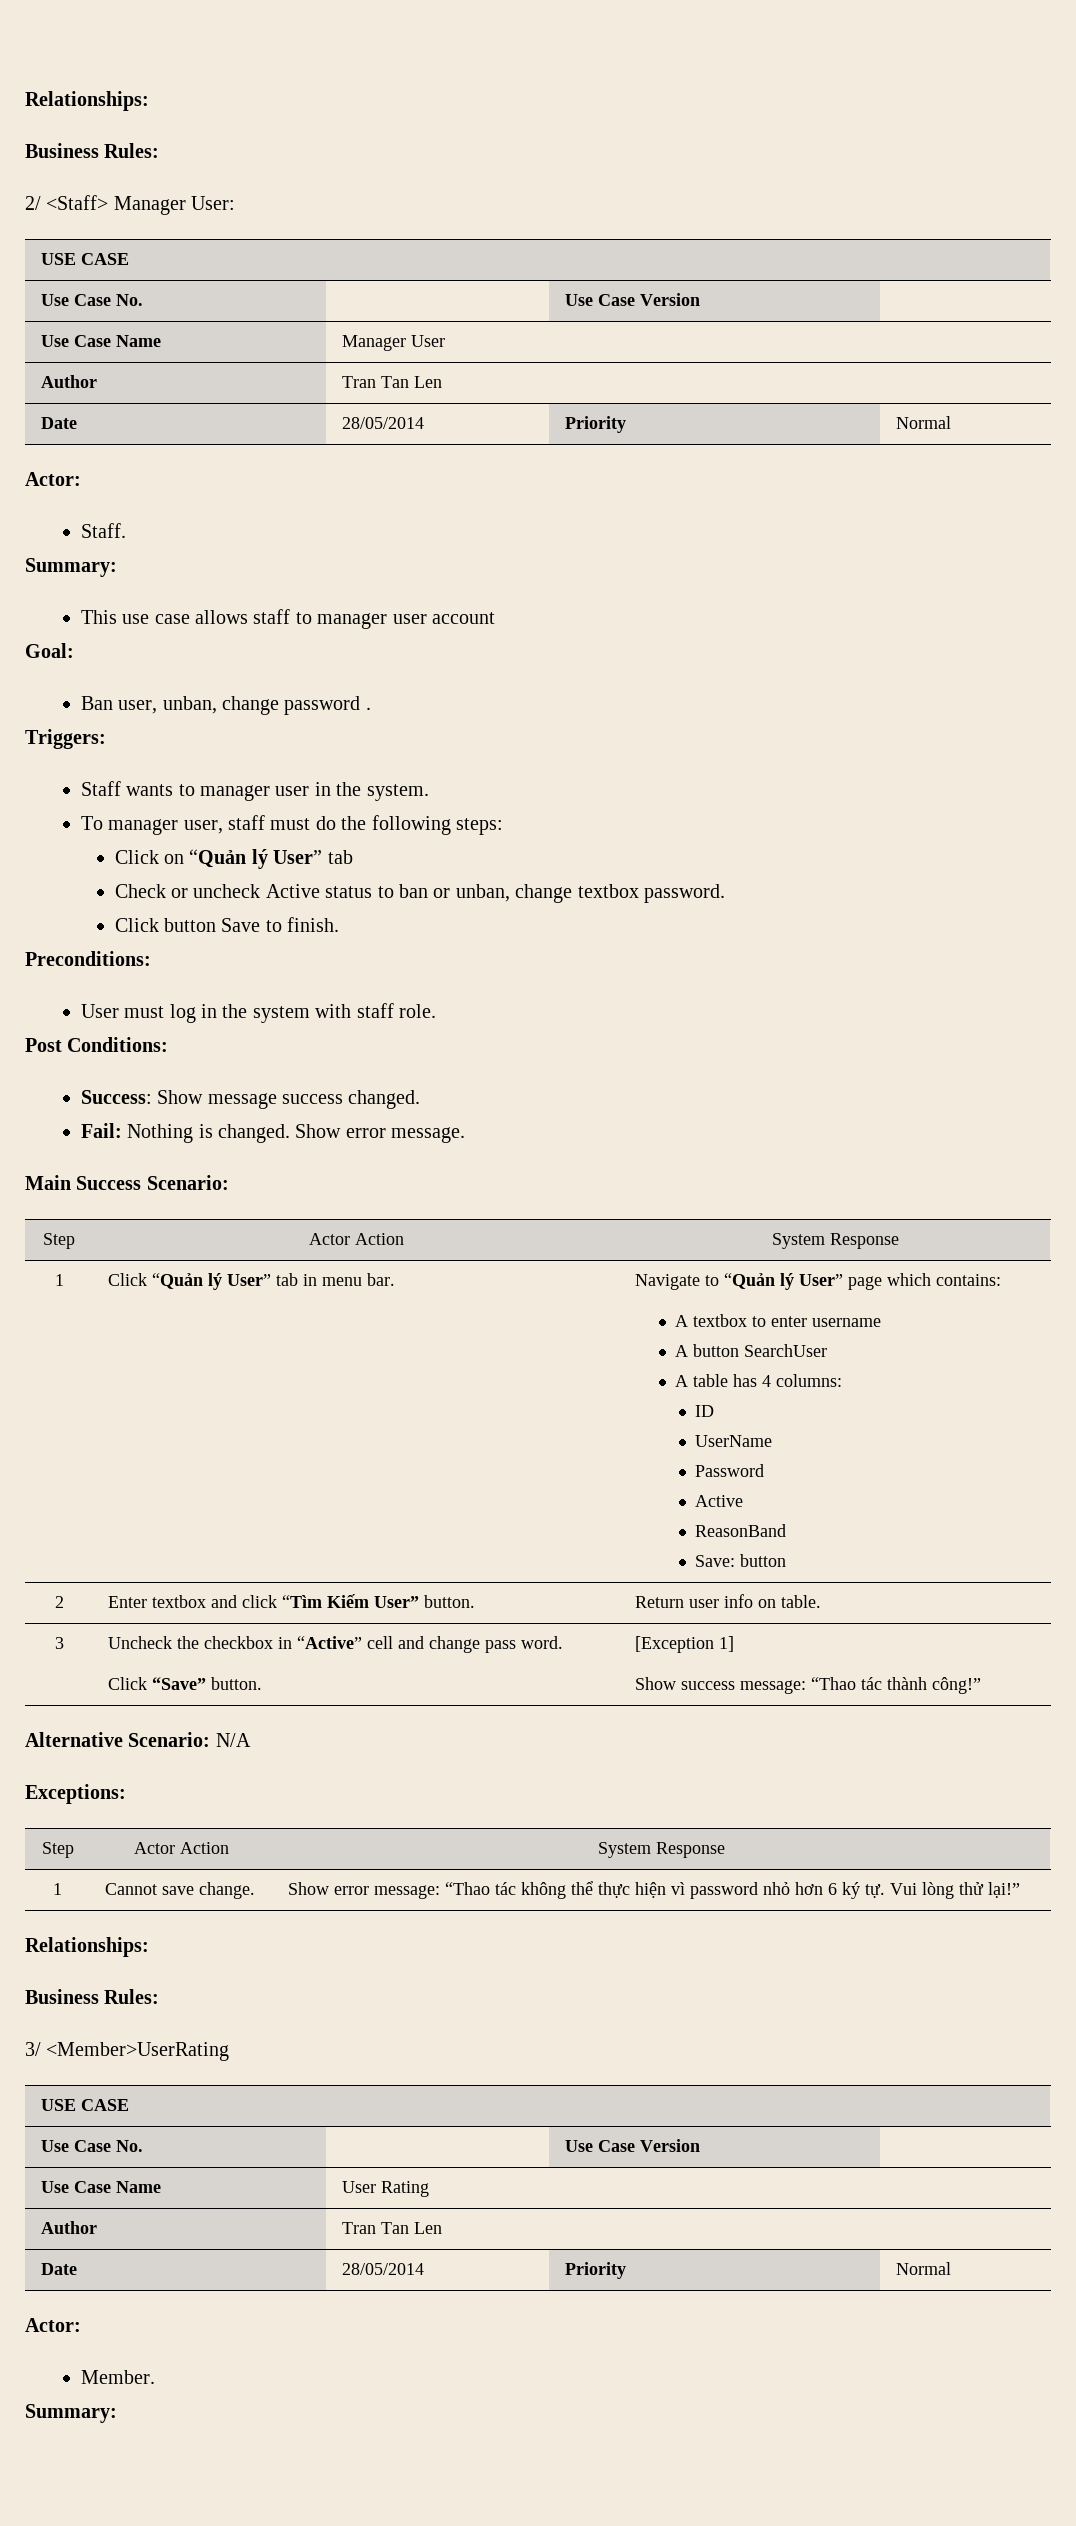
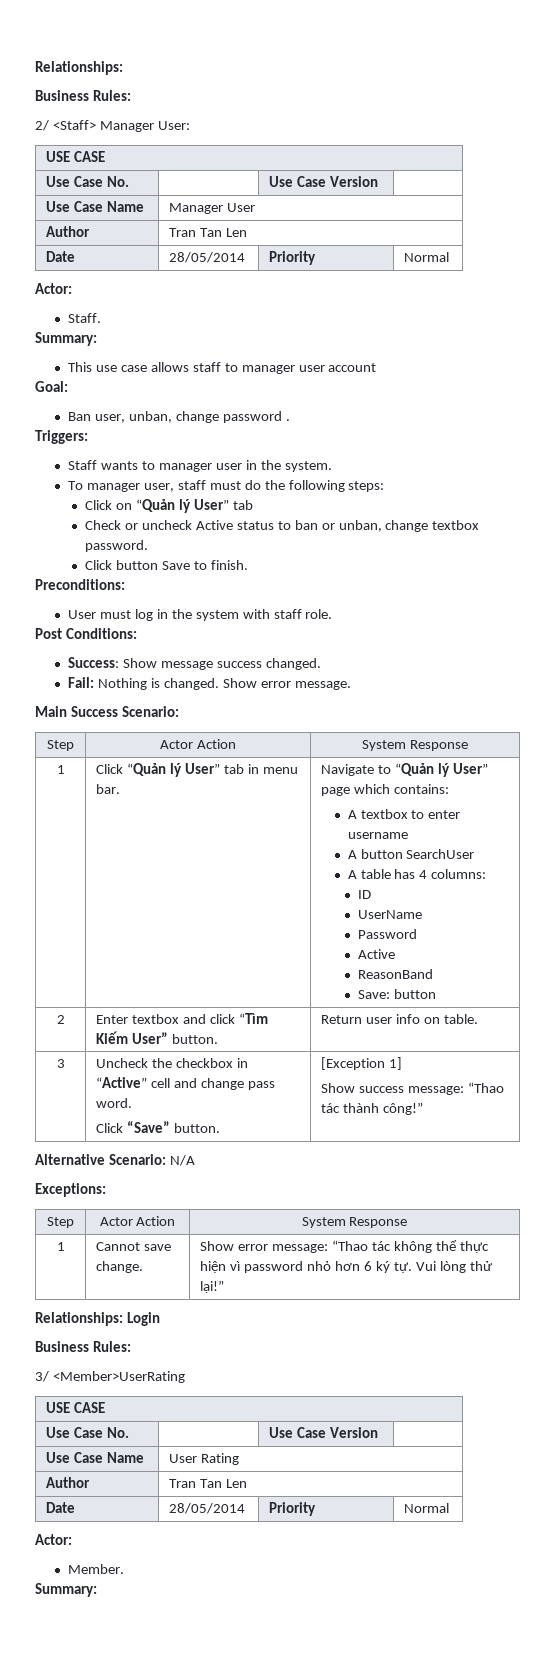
  1 | Cannot save change. | Show error message: “Thao tác không thể thực hiện vì password nhỏ hơn 6 ký tự. Vui lòng thử lại!”
- Relationships:
+ Relationships: Login

